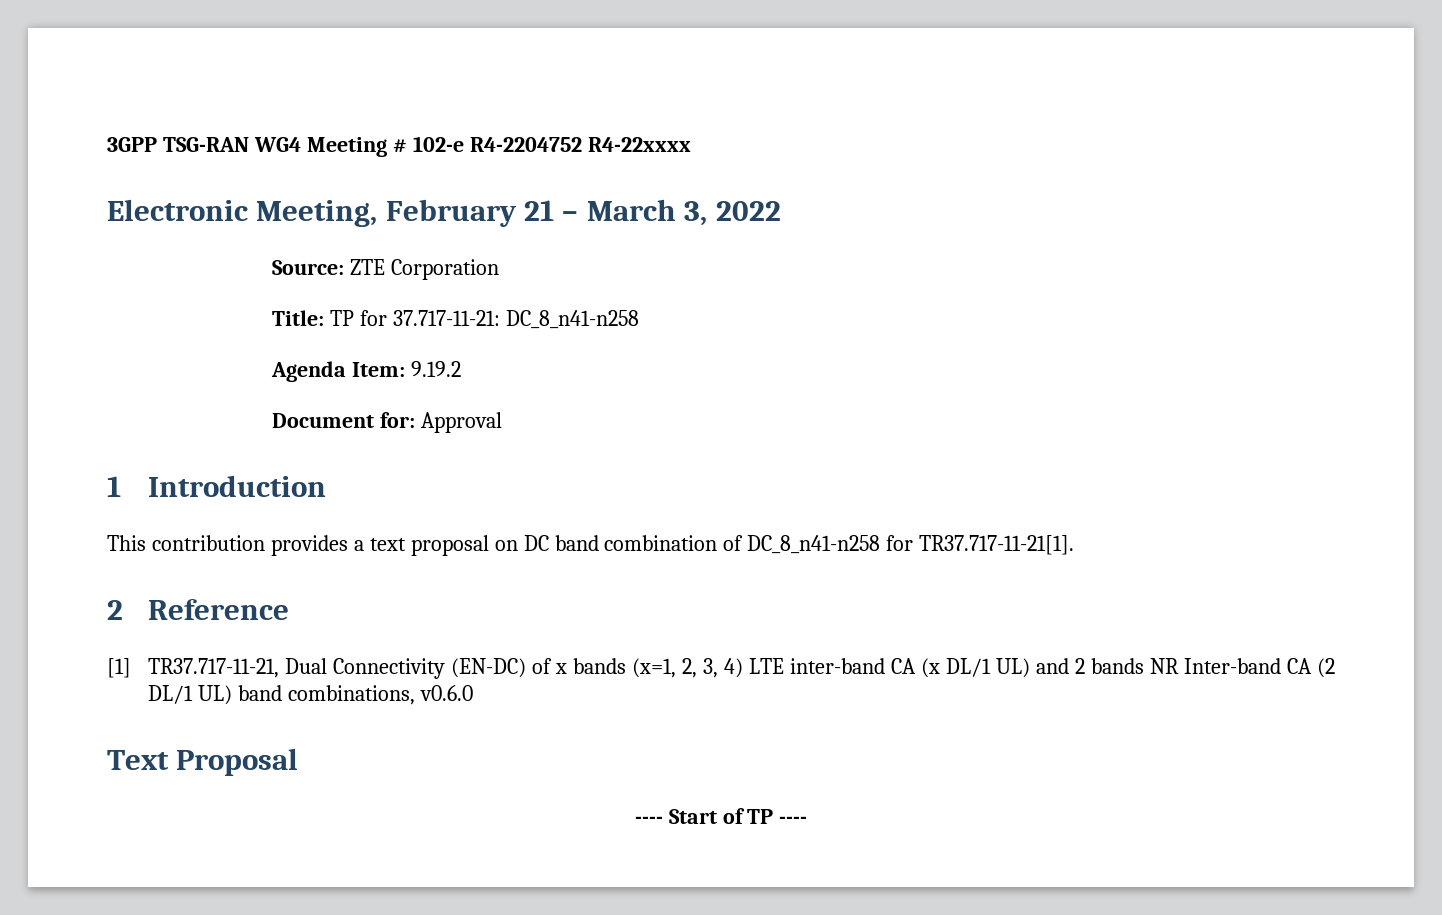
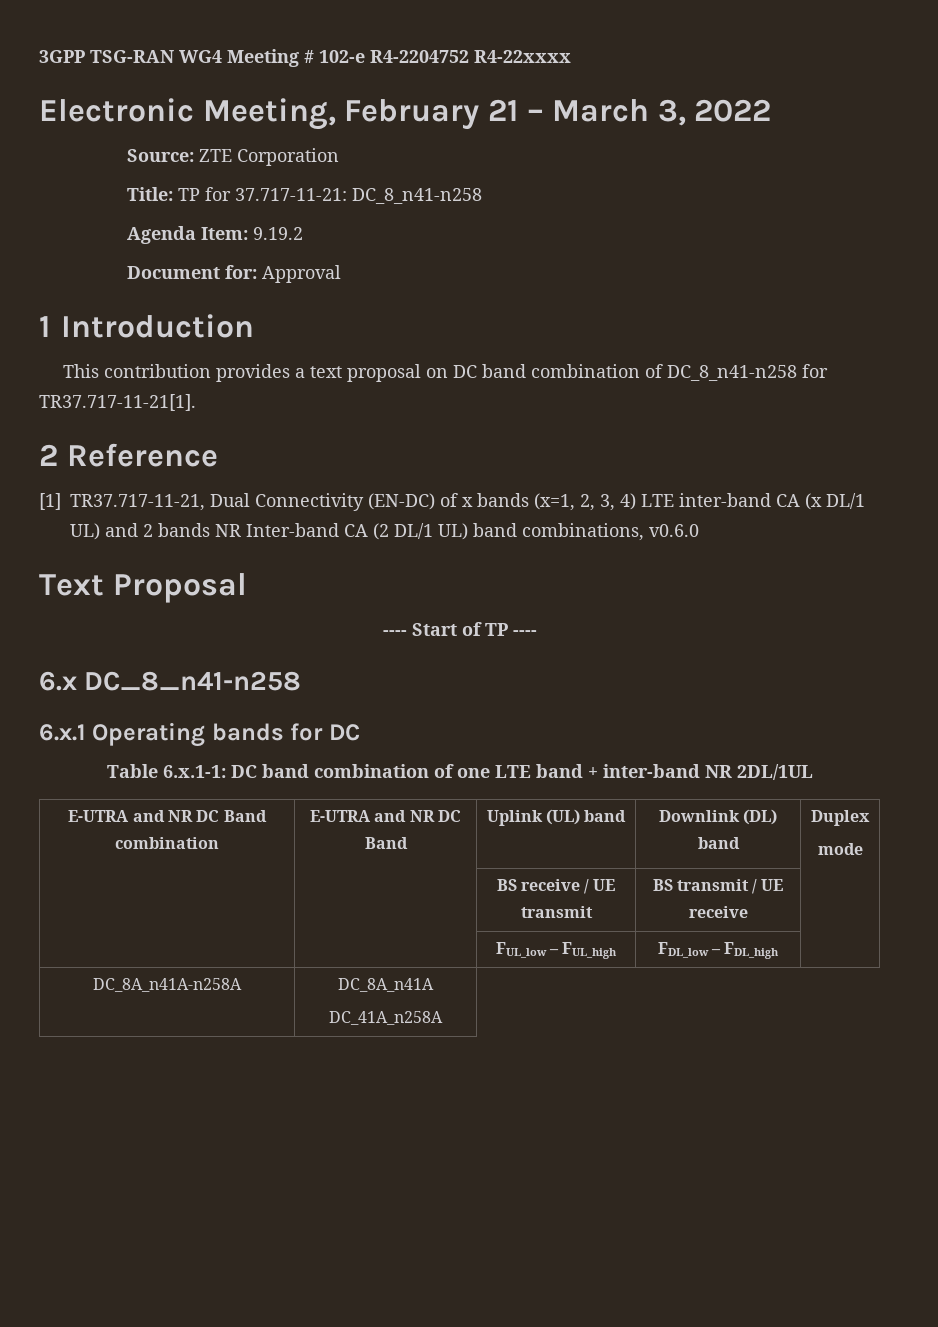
+ 6.x DC_8_n41-n258
+ 6.x.1 Operating bands for DC
+ Table 6.x.1-1: DC band combination of one LTE band + inter-band NR 2DL/1UL
+ E-UTRA and NR DC Band combination | E-UTRA and NR DC Band | Uplink (UL) band | Downlink (DL) band | Duplex
+ mode
+ | | BS receive / UE transmit | BS transmit / UE receive |
+ | | FUL_low – FUL_high | FDL_low – FDL_high |
+ DC_8A_n41A-n258A | DC_8A_n41A
+ DC_41A_n258A

